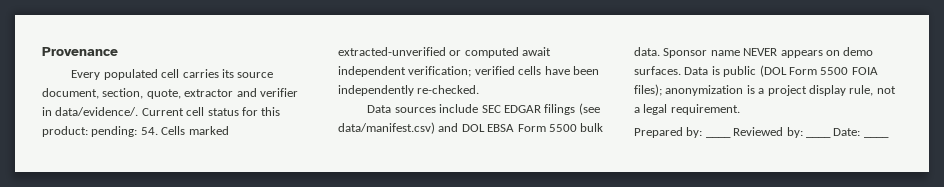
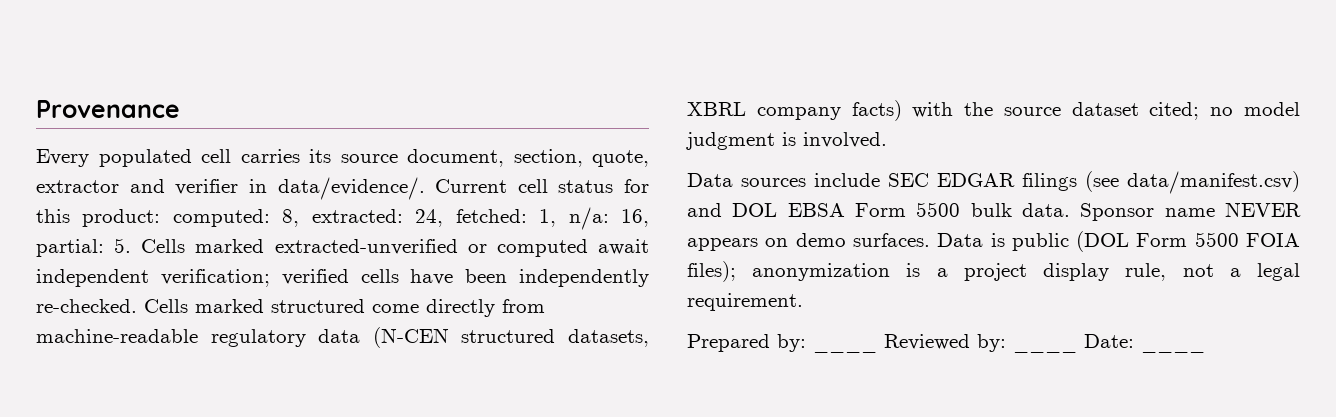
- Current cell status for this product: pending: 54. Cells marked extracted-unverified or computed await independent verification; verified cells have been independently re-checked.
+ Current cell status for this product: computed: 8, extracted: 24, fetched: 1, n/a: 16, partial: 5. Cells marked extracted-unverified or computed await independent verification; verified cells have been independently re-checked. Cells marked structured come directly from machine-readable regulatory data (N-CEN structured datasets, XBRL company facts) with the source dataset cited; no model judgment is involved.

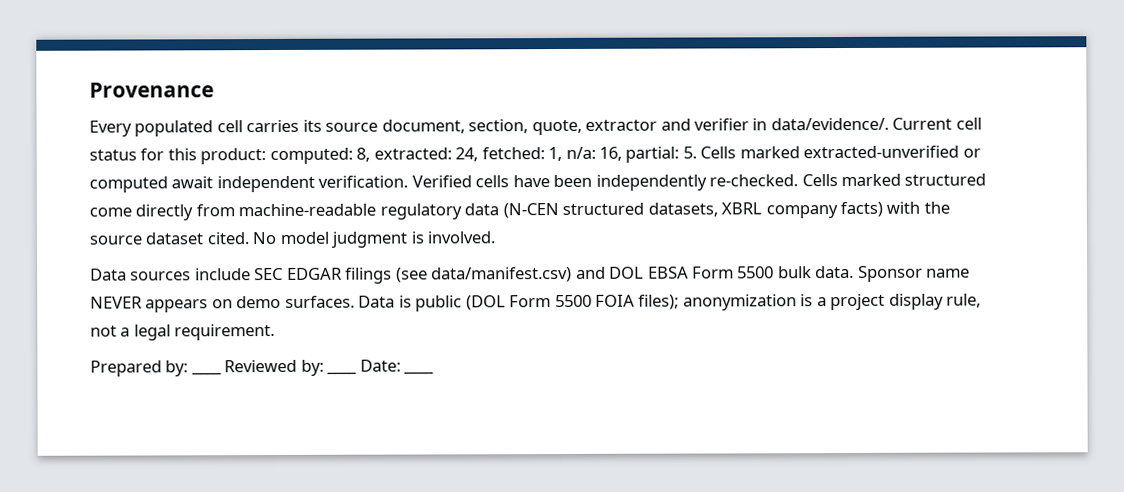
- Current cell status for this product: computed: 8, extracted: 24, fetched: 1, n/a: 16, partial: 5. Cells marked extracted-unverified or computed await independent verification; verified cells have been independently re-checked.
+ Current cell status for this product: computed: 8, extracted: 24, fetched: 1, n/a: 16, partial: 5. Cells marked extracted-unverified or computed await independent verification. Verified cells have been independently re-checked.
- Cells marked structured come directly from machine-readable regulatory data (N-CEN structured datasets, XBRL company facts) with the source dataset cited; no model judgment is involved.
+ Cells marked structured come directly from machine-readable regulatory data (N-CEN structured datasets, XBRL company facts) with the source dataset cited. No model judgment is involved.

